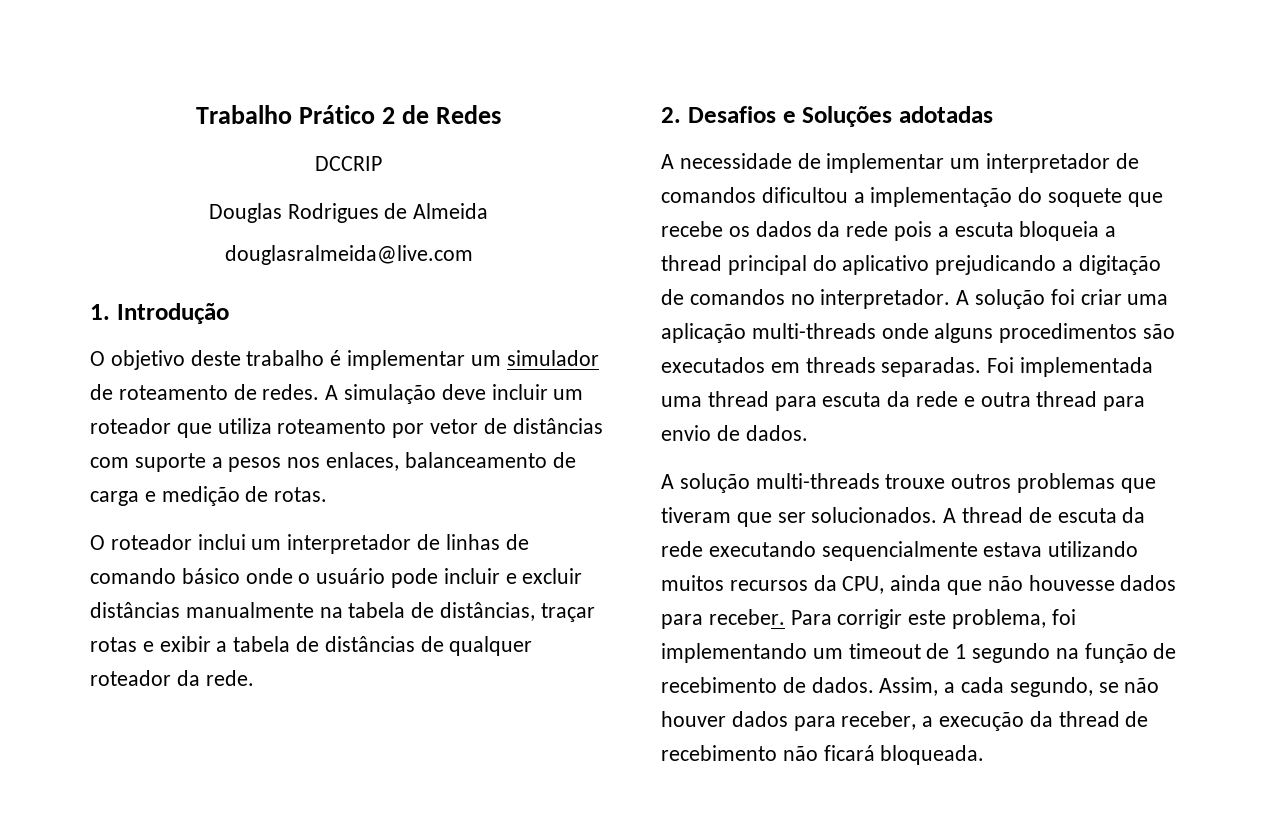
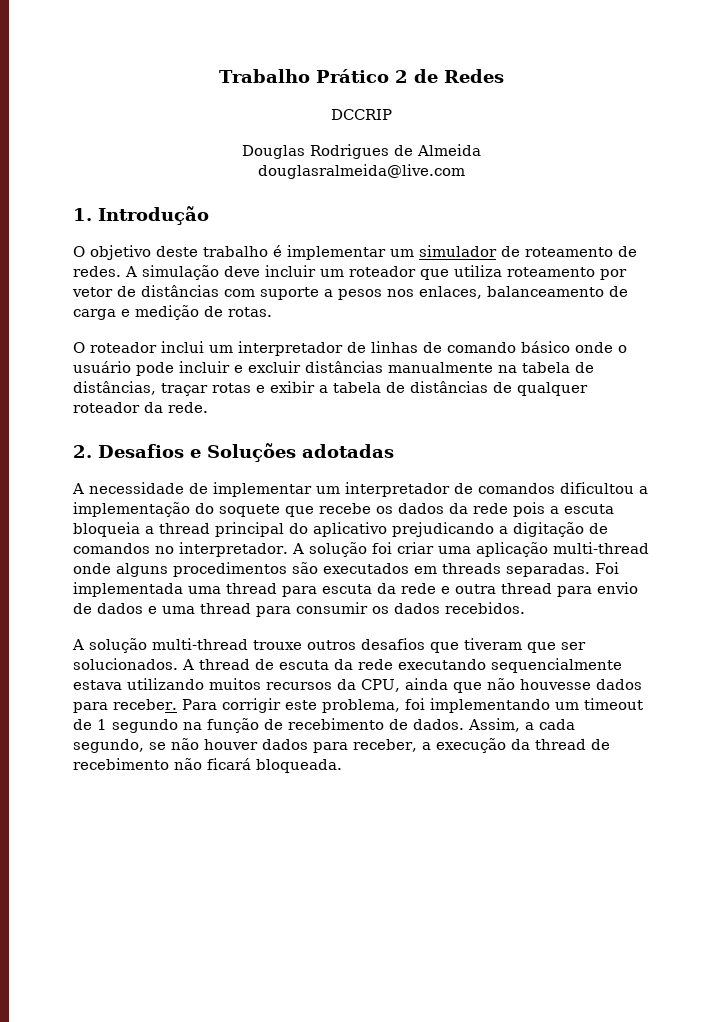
- A solução foi criar uma aplicação multi-threads onde alguns procedimentos são executados em threads separadas.
+ A solução foi criar uma aplicação multi-thread onde alguns procedimentos são executados em threads separadas.
- Foi implementada uma thread para escuta da rede e outra thread para envio de dados.
- A solução multi-threads trouxe outros problemas que tiveram que ser solucionados.
+ Foi implementada uma thread para escuta da rede e outra thread para envio de dados e uma thread para consumir os dados recebidos.
+ A solução multi-thread trouxe outros desafios que tiveram que ser solucionados.

